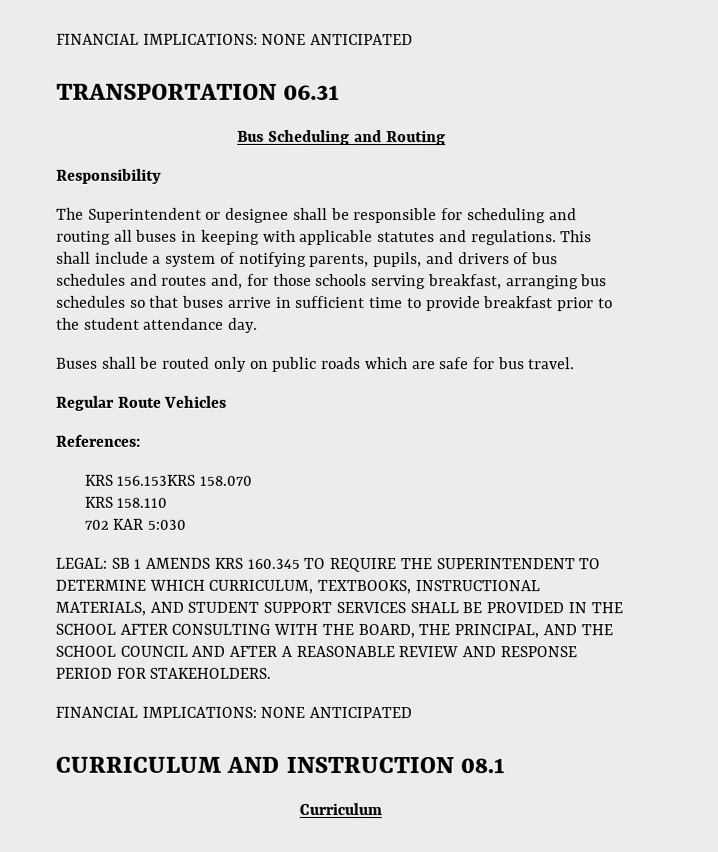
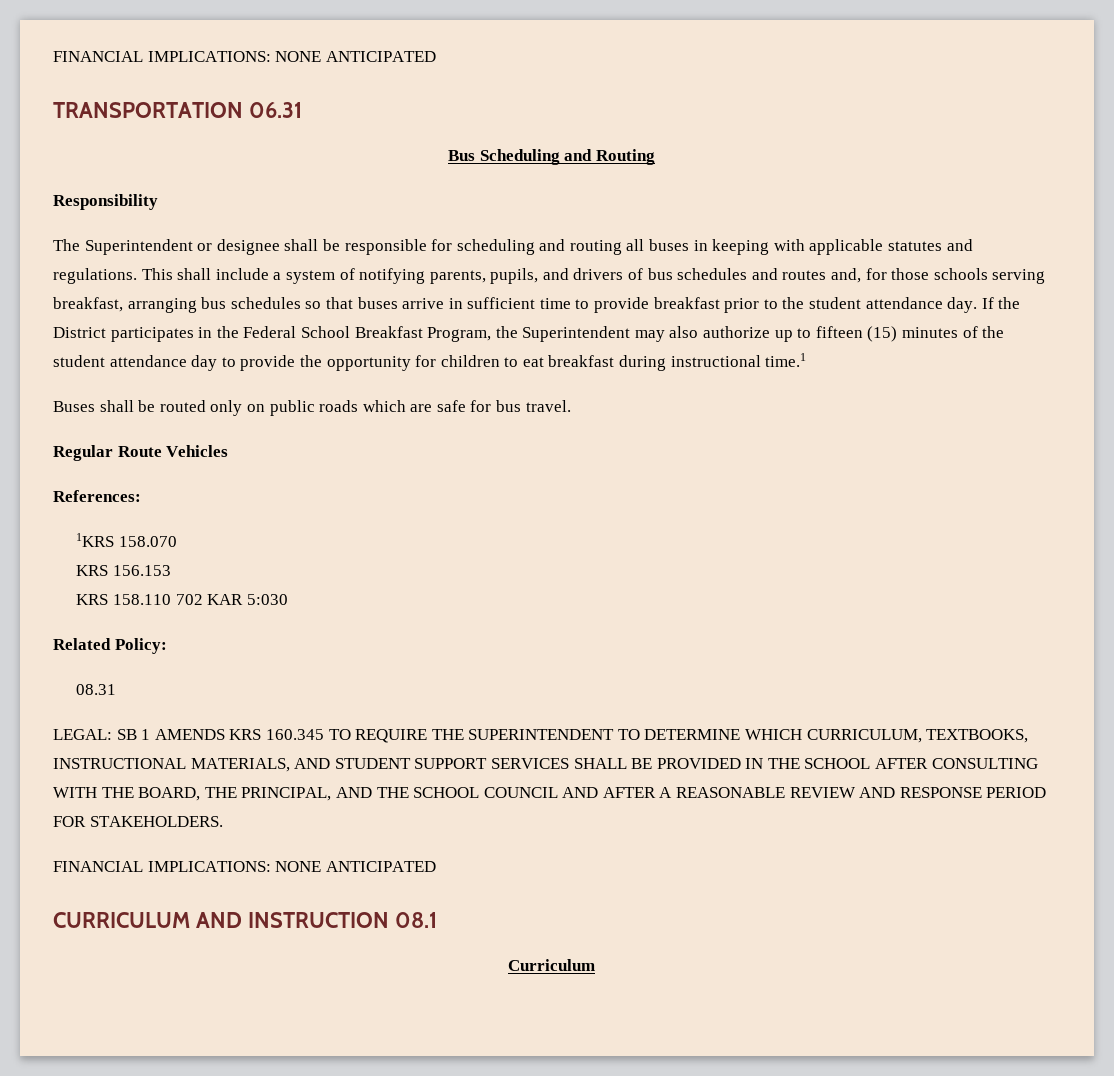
+ If the District participates in the Federal School Breakfast Program, the Superintendent may also authorize up to fifteen (15) minutes of the student attendance day to provide the opportunity for children to eat breakfast during instructional time.1
- KRS 156.153KRS 158.070
+ 1KRS 158.070
+ KRS 156.153
- KRS 158.110
- 702 KAR 5:030
+ KRS 158.110 702 KAR 5:030
+ Related Policy:
+ 08.31

